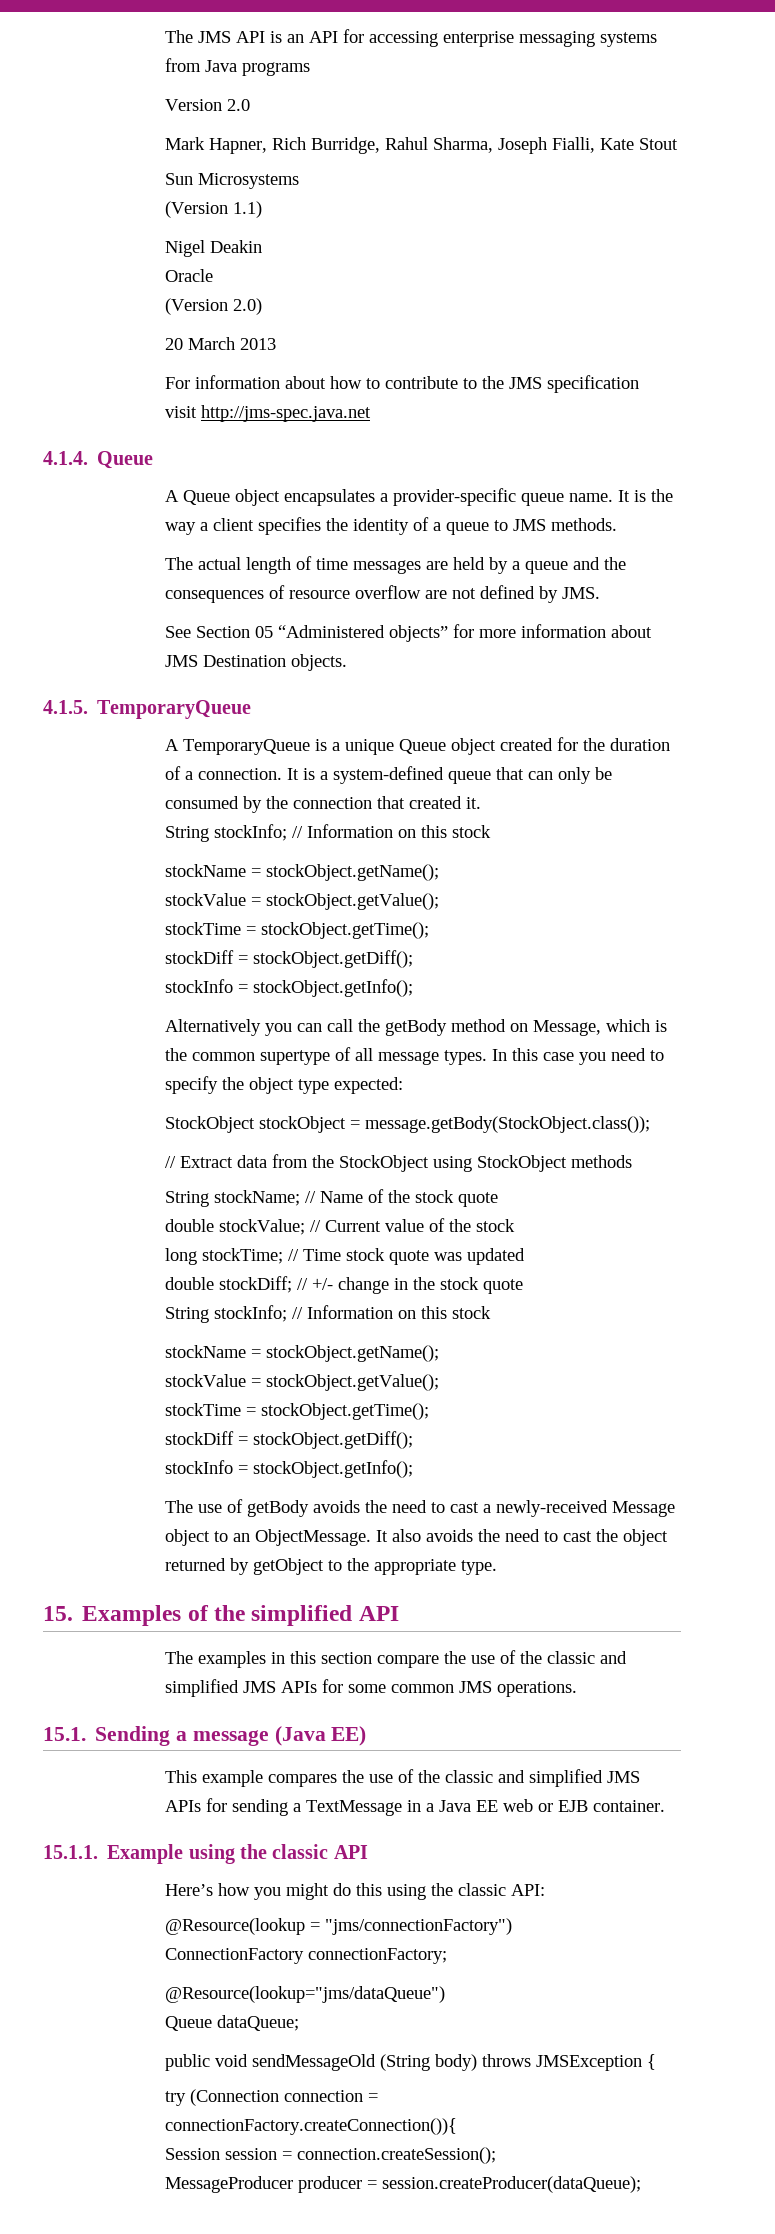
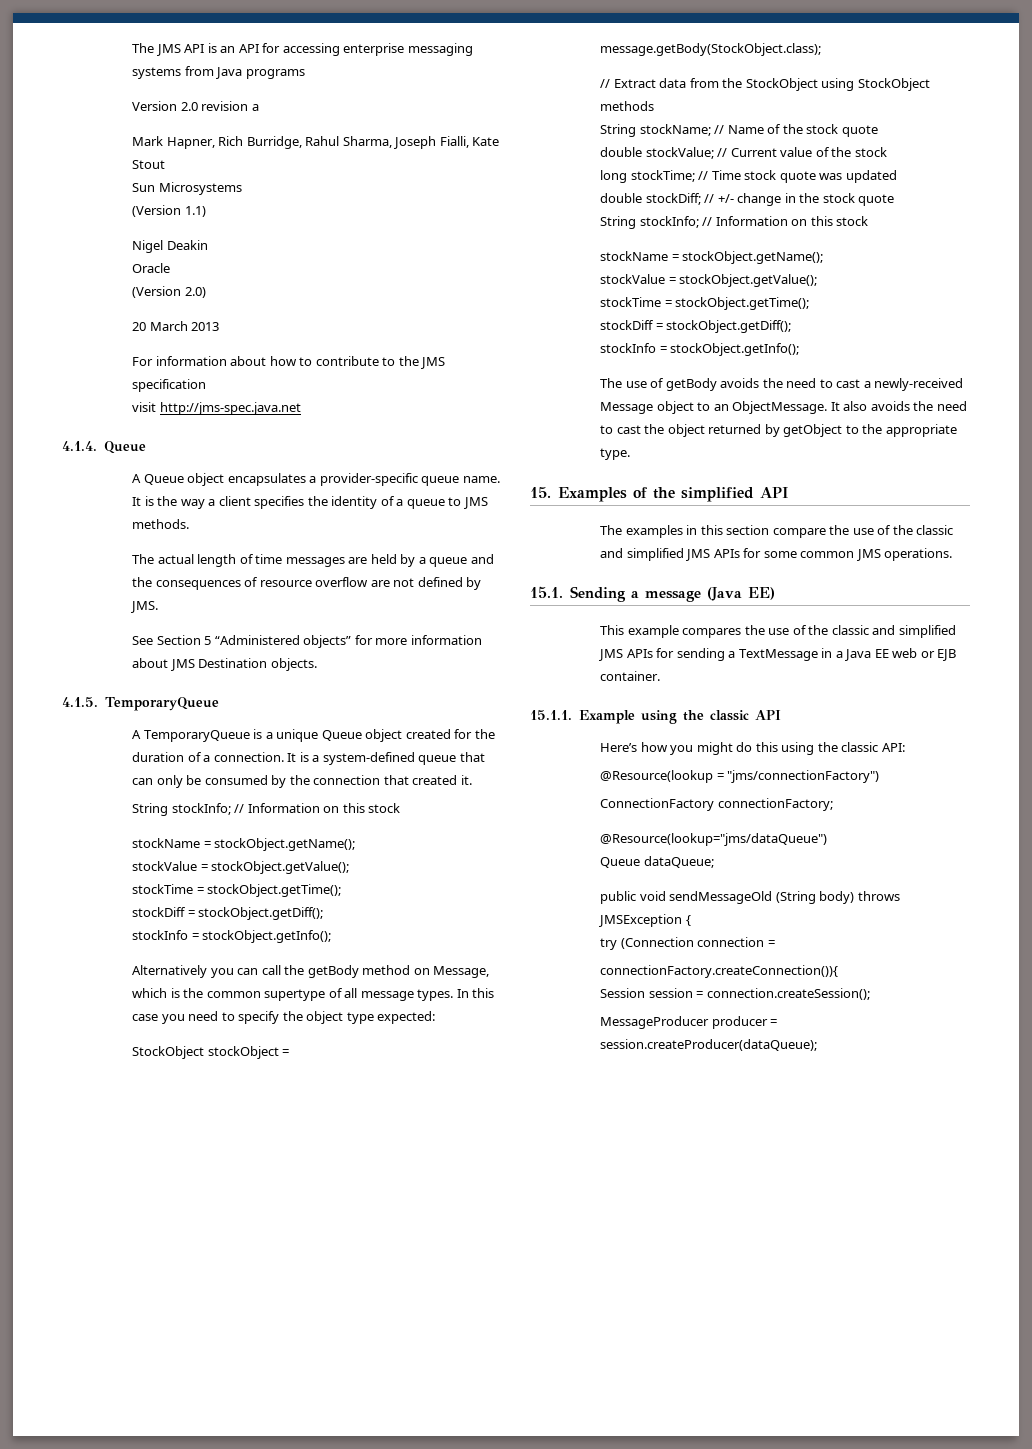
- Version 2.0
+ Version 2.0 revision a
- See Section 05 “Administered objects” for more information about JMS Destination objects.
+ See Section 5 “Administered objects” for more information about JMS Destination objects.
- StockObject stockObject = message.getBody(StockObject.class());
+ StockObject stockObject = message.getBody(StockObject.class);

